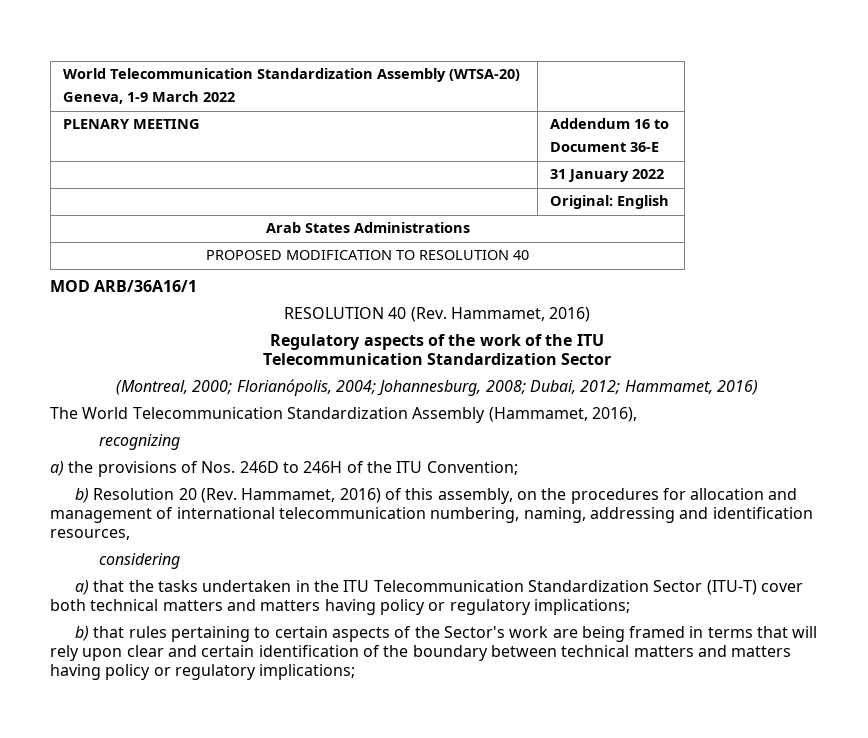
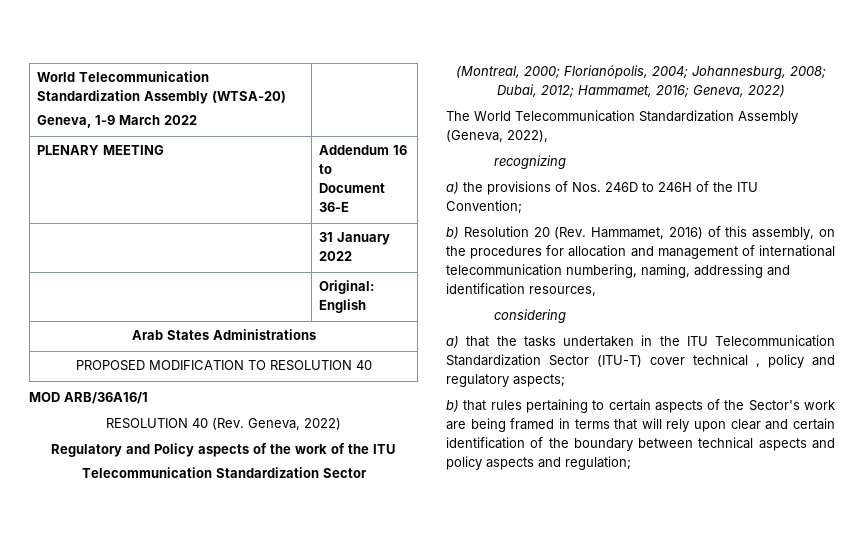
- RESOLUTION 40 (Rev. Hammamet, 2016)
+ RESOLUTION 40 (Rev. Geneva, 2022)
- Regulatory aspects of the work of the ITU
+ Regulatory and Policy aspects of the work of the ITU
- (Montreal, 2000; Florianópolis, 2004; Johannesburg, 2008; Dubai, 2012; Hammamet, 2016)
+ (Montreal, 2000; Florianópolis, 2004; Johannesburg, 2008; Dubai, 2012; Hammamet, 2016; Geneva, 2022)
- The World Telecommunication Standardization Assembly (Hammamet, 2016),
+ The World Telecommunication Standardization Assembly (Geneva, 2022),
- a) that the tasks undertaken in the ITU Telecommunication Standardization Sector (ITU-T) cover both technical matters and matters having policy or regulatory implications;
+ a) that the tasks undertaken in the ITU Telecommunication Standardization Sector (ITU-T) cover technical , policy and regulatory aspects;
- b) that rules pertaining to certain aspects of the Sector's work are being framed in terms that will rely upon clear and certain identification of the boundary between technical matters and matters having policy or regulatory implications;
+ b) that rules pertaining to certain aspects of the Sector's work are being framed in terms that will rely upon clear and certain identification of the boundary between technical aspects and policy aspects and regulation;

